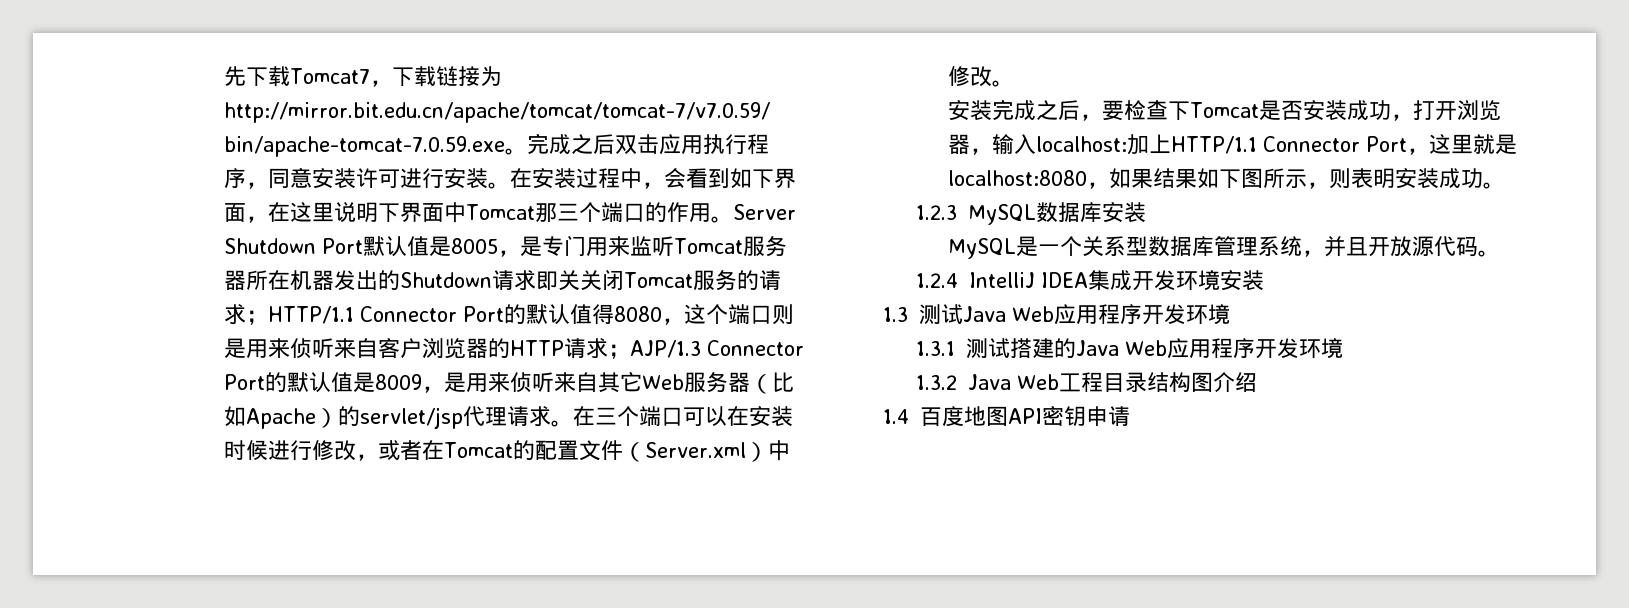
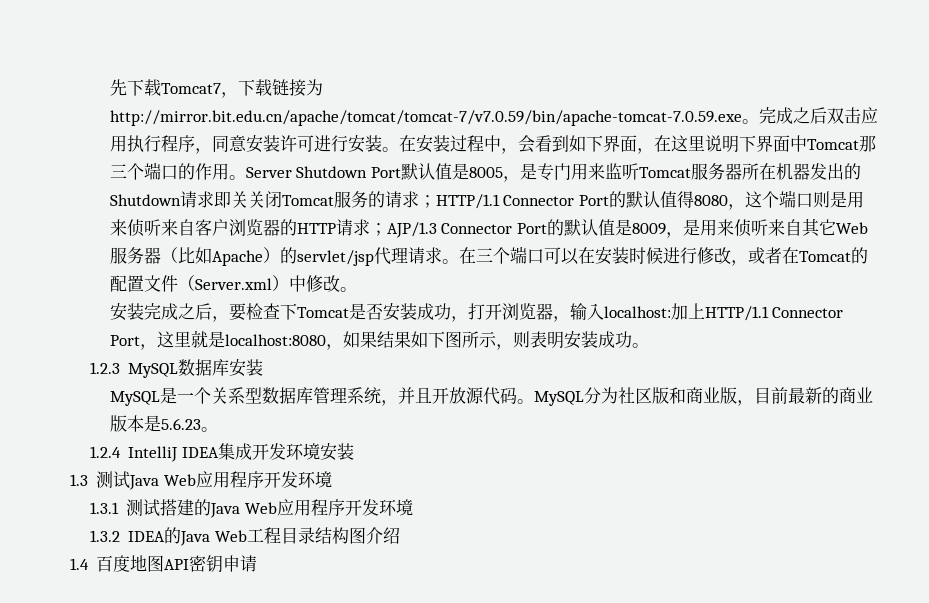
+ MySQL分为社区版和商业版，目前最新的商业版本是5.6.23。
- 1.3.2 Java Web工程目录结构图介绍
+ 1.3.2 IDEA的Java Web工程目录结构图介绍

